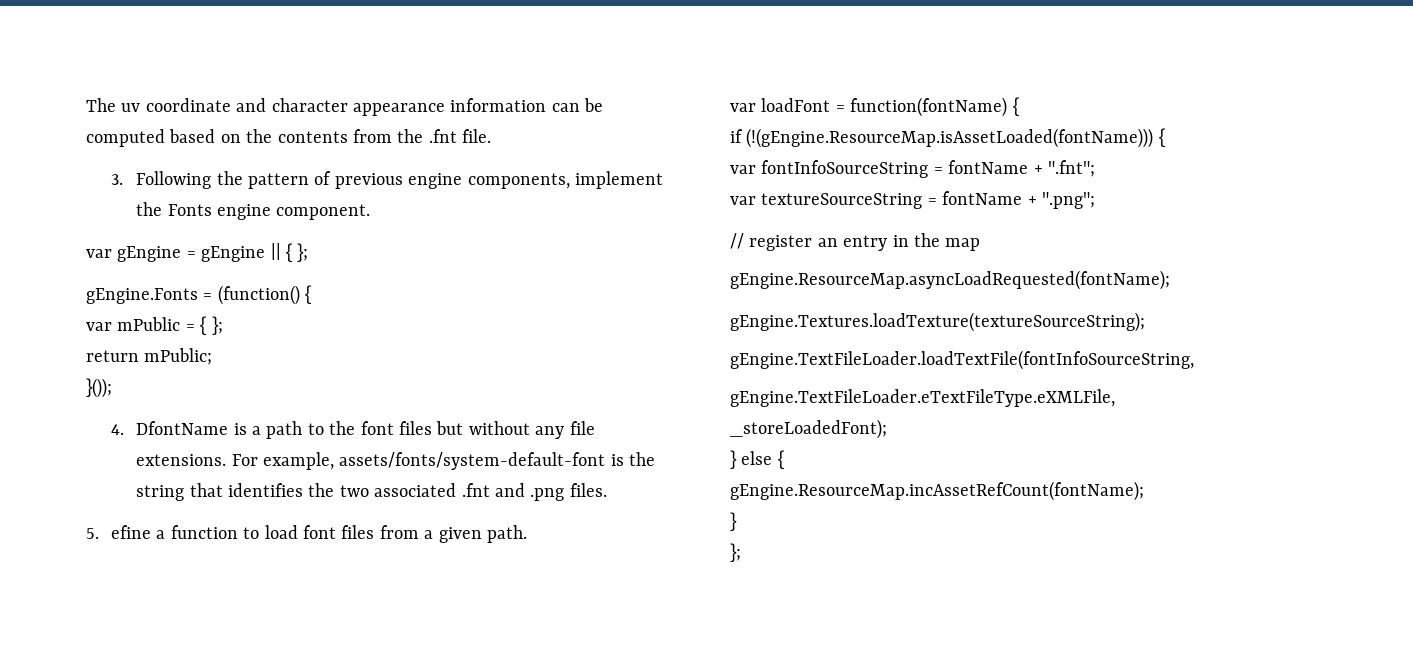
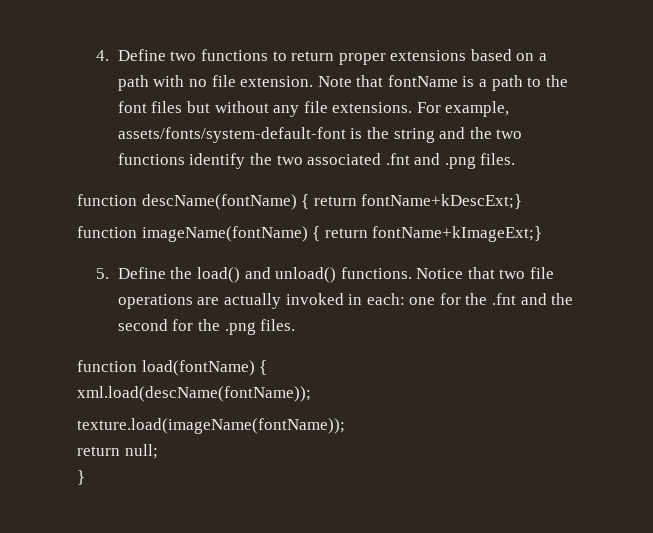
- The uv coordinate and character appearance information can be computed based on the contents from the .fnt file.
- 3. Following the pattern of previous engine components, implement the Fonts engine component.
- var gEngine = gEngine || { };
- gEngine.Fonts = (function() {
- var mPublic = { };
- return mPublic;
- }());
- 4. DfontName is a path to the font files but without any file extensions.
+ 4. Define two functions to return proper extensions based on a path with no file extension. Note that fontName is a path to the font files but without any file extensions.
- For example, assets/fonts/system-default-font is the string that identifies the two associated .fnt and .png files.
+ For example, assets/fonts/system-default-font is the string and the two functions identify the two associated .fnt and .png files.
- 5. efine a function to load font files from a given path.
- var loadFont = function(fontName) {
- if (!(gEngine.ResourceMap.isAssetLoaded(fontName))) {
- var fontInfoSourceString = fontName + ".fnt";
- var textureSourceString = fontName + ".png";
- // register an entry in the map
- gEngine.ResourceMap.asyncLoadRequested(fontName);
- gEngine.Textures.loadTexture(textureSourceString);
- gEngine.TextFileLoader.loadTextFile(fontInfoSourceString,
- gEngine.TextFileLoader.eTextFileType.eXMLFile,
- _storeLoadedFont);
- } else {
- gEngine.ResourceMap.incAssetRefCount(fontName);
+ function descName(fontName) { return fontName+kDescExt;}
+ function imageName(fontName) { return fontName+kImageExt;}
+ 5. Define the load() and unload() functions. Notice that two file operations are actually invoked in each: one for the .fnt and the second for the .png files.
+ function load(fontName) {
+ xml.load(descName(fontName));
+ texture.load(imageName(fontName));
+ return null;
  }
- };

